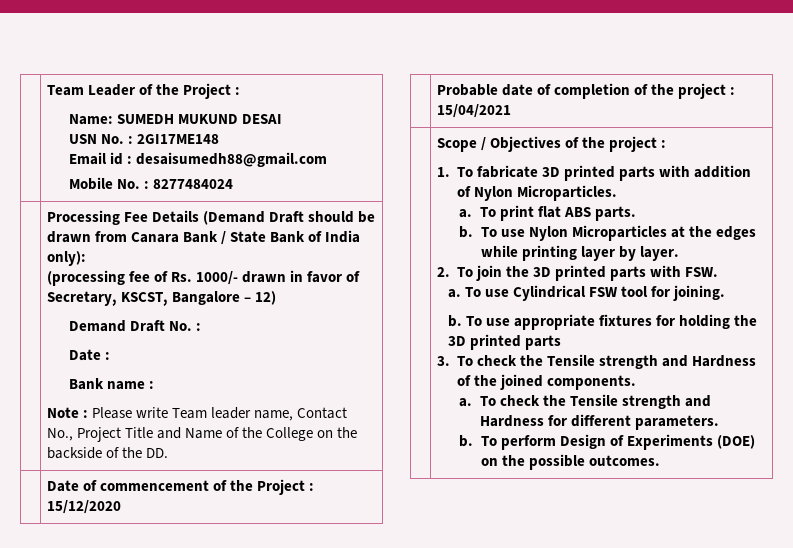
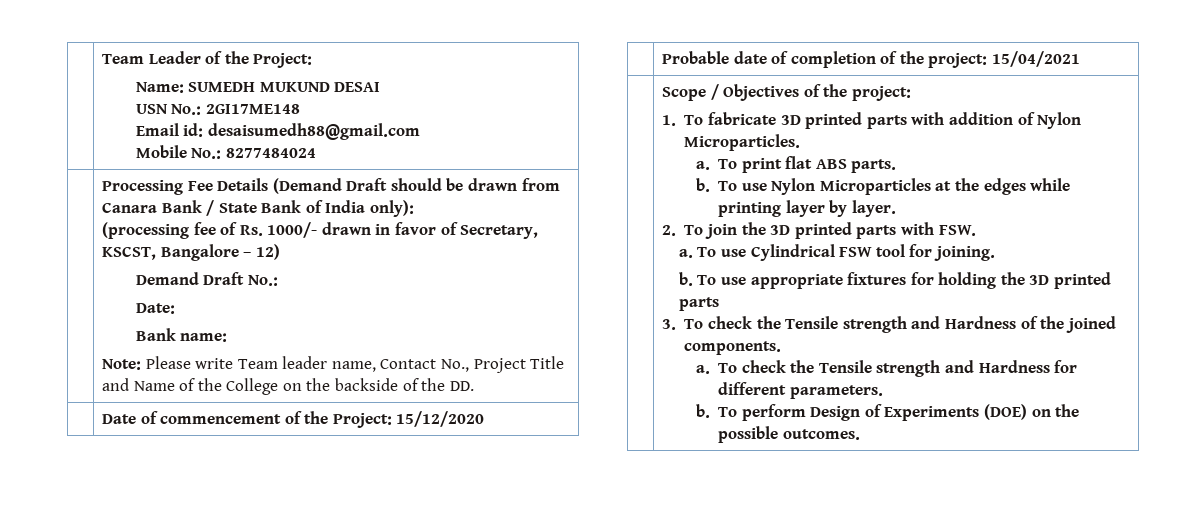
- | Team Leader of the Project :
+ | Team Leader of the Project:
  Name: SUMEDH MUKUND DESAI
- USN No. : 2GI17ME148
- Email id : desaisumedh88@gmail.com
- Mobile No. : 8277484024
+ USN No.: 2GI17ME148
+ Email id: desaisumedh88@gmail.com
+ Mobile No.: 8277484024
- Demand Draft No. :
- Date :
- Bank name :
- Note : Please write Team leader name, Contact No., Project Title and Name of the College on the backside of the DD.
+ Demand Draft No.:
+ Date:
+ Bank name:
+ Note: Please write Team leader name, Contact No., Project Title and Name of the College on the backside of the DD.
- | Date of commencement of the Project : 15/12/2020
+ | Date of commencement of the Project: 15/12/2020
- | Probable date of completion of the project : 15/04/2021
+ | Probable date of completion of the project: 15/04/2021
- Scope / Objectives of the project :
+ Scope / Objectives of the project:

